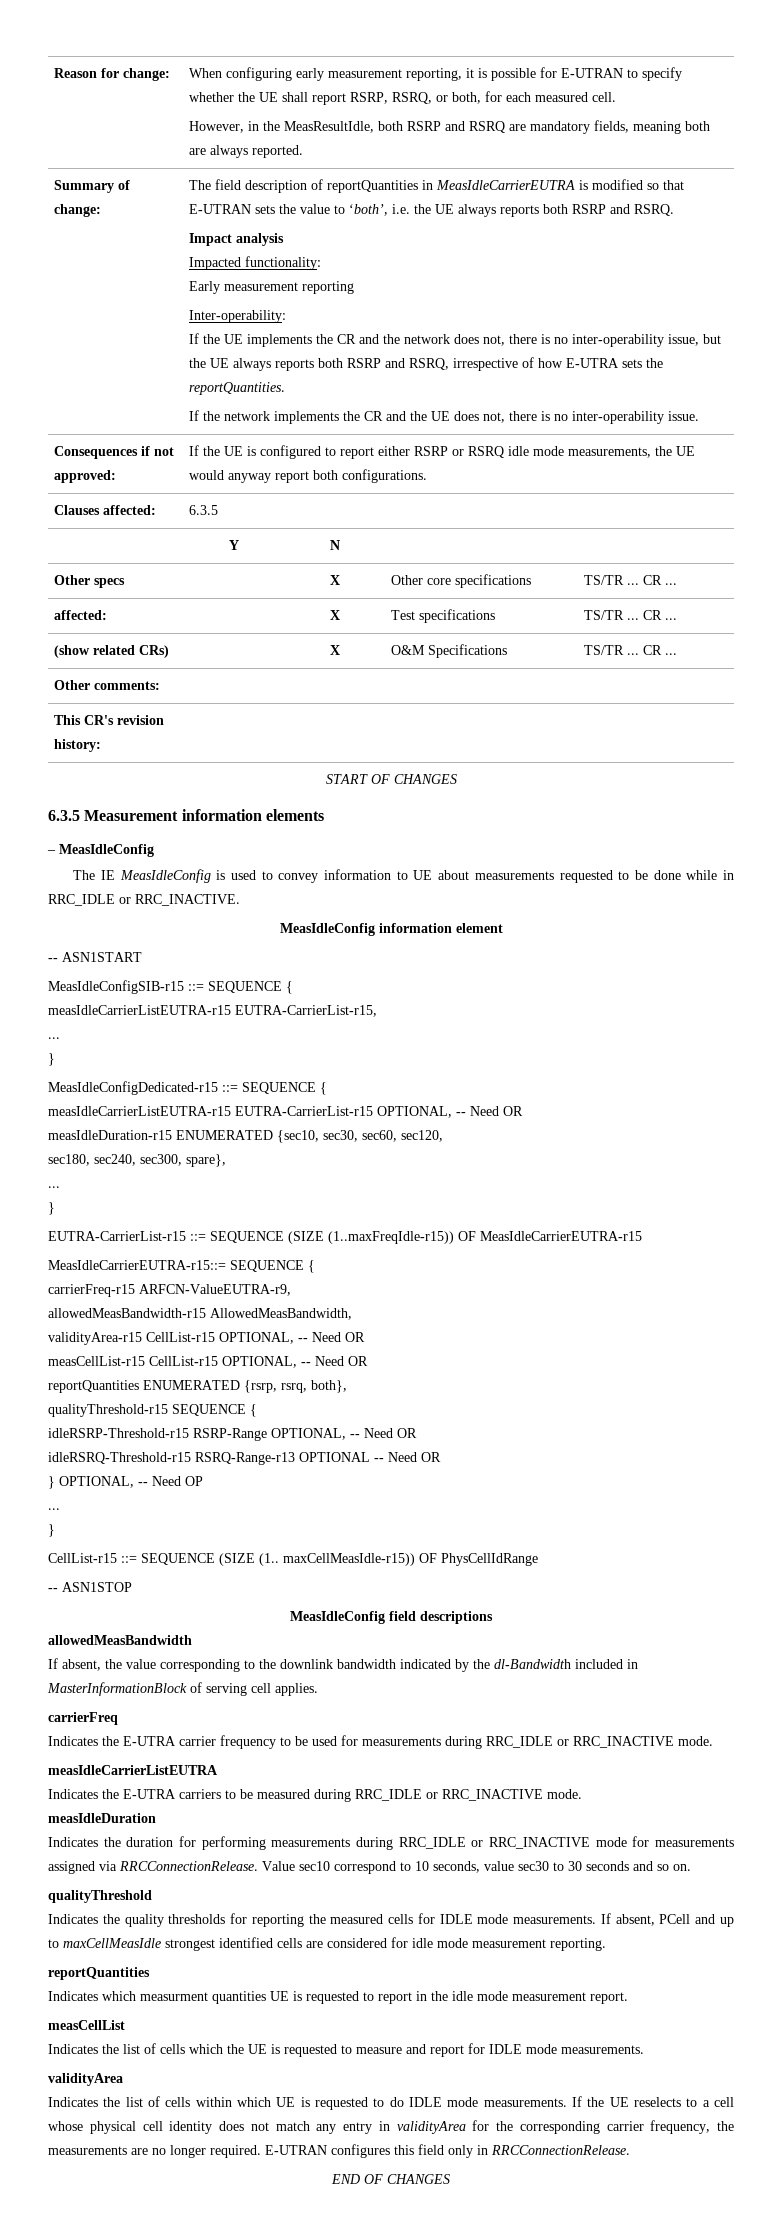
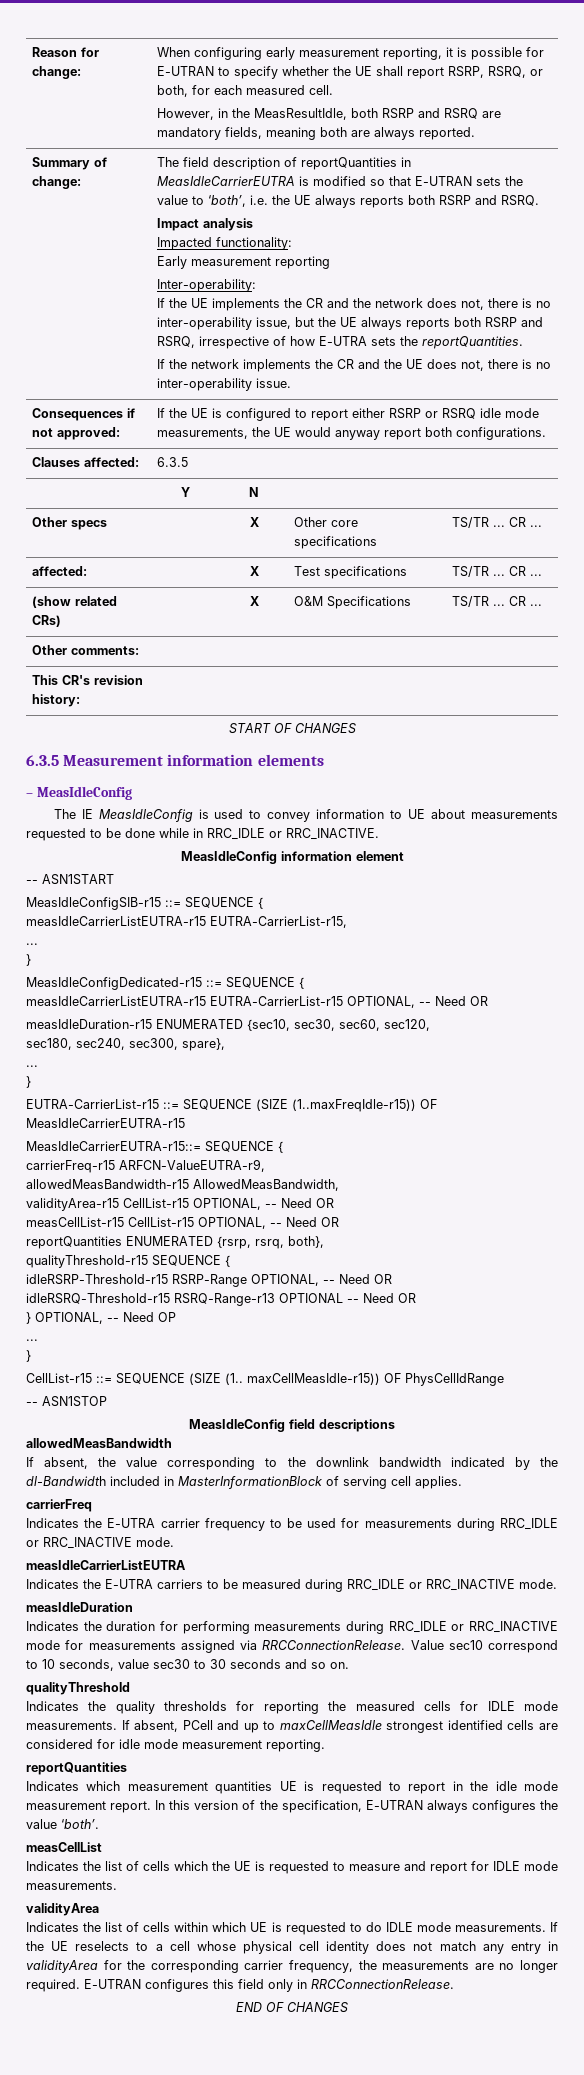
- Indicates which measurment quantities UE is requested to report in the idle mode measurement report.
+ Indicates which measurement quantities UE is requested to report in the idle mode measurement report. In this version of the specification, E-UTRAN always configures the value ‘both’.

